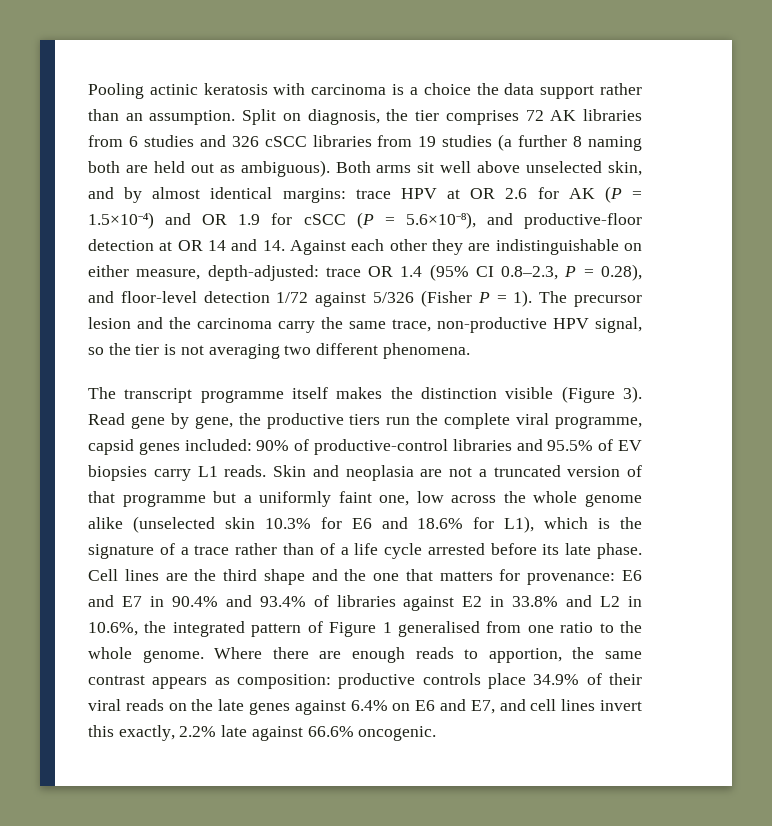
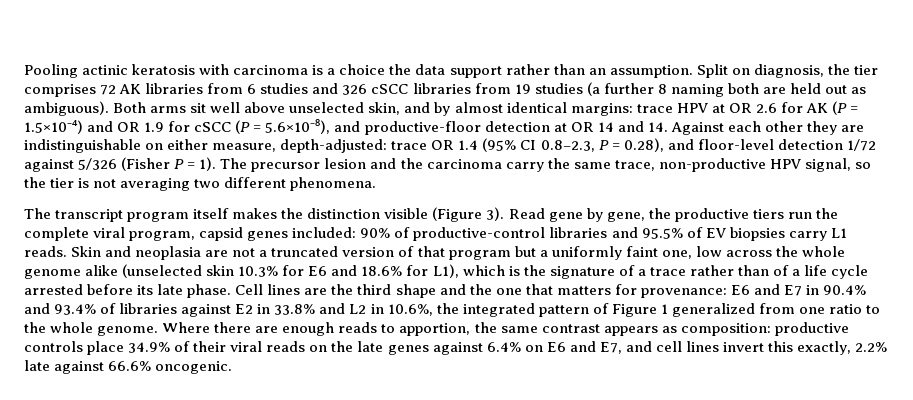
- The transcript programme itself makes the distinction visible (Figure 3).
+ The transcript program itself makes the distinction visible (Figure 3).
- Read gene by gene, the productive tiers run the complete viral programme, capsid genes included: 90% of productive-control libraries and 95.5% of EV biopsies carry L1 reads.
+ Read gene by gene, the productive tiers run the complete viral program, capsid genes included: 90% of productive-control libraries and 95.5% of EV biopsies carry L1 reads.
- Skin and neoplasia are not a truncated version of that programme but a uniformly faint one, low across the whole genome alike (unselected skin 10.3% for E6 and 18.6% for L1), which is the signature of a trace rather than of a life cycle arrested before its late phase.
+ Skin and neoplasia are not a truncated version of that program but a uniformly faint one, low across the whole genome alike (unselected skin 10.3% for E6 and 18.6% for L1), which is the signature of a trace rather than of a life cycle arrested before its late phase.
- Cell lines are the third shape and the one that matters for provenance: E6 and E7 in 90.4% and 93.4% of libraries against E2 in 33.8% and L2 in 10.6%, the integrated pattern of Figure 1 generalised from one ratio to the whole genome.
+ Cell lines are the third shape and the one that matters for provenance: E6 and E7 in 90.4% and 93.4% of libraries against E2 in 33.8% and L2 in 10.6%, the integrated pattern of Figure 1 generalized from one ratio to the whole genome.

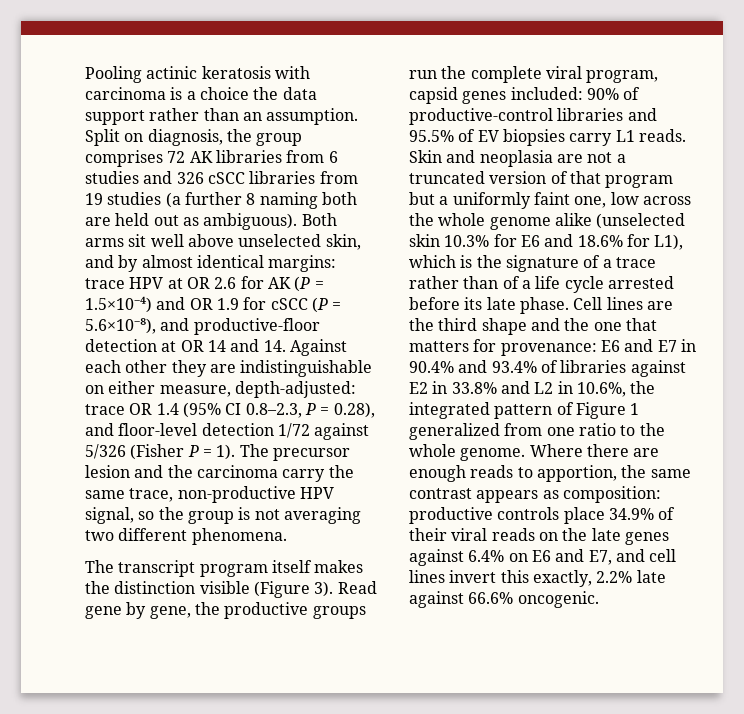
- Split on diagnosis, the tier comprises 72 AK libraries from 6 studies and 326 cSCC libraries from 19 studies (a further 8 naming both are held out as ambiguous).
+ Split on diagnosis, the group comprises 72 AK libraries from 6 studies and 326 cSCC libraries from 19 studies (a further 8 naming both are held out as ambiguous).
- The precursor lesion and the carcinoma carry the same trace, non-productive HPV signal, so the tier is not averaging two different phenomena.
+ The precursor lesion and the carcinoma carry the same trace, non-productive HPV signal, so the group is not averaging two different phenomena.
- Read gene by gene, the productive tiers run the complete viral program, capsid genes included: 90% of productive-control libraries and 95.5% of EV biopsies carry L1 reads.
+ Read gene by gene, the productive groups run the complete viral program, capsid genes included: 90% of productive-control libraries and 95.5% of EV biopsies carry L1 reads.

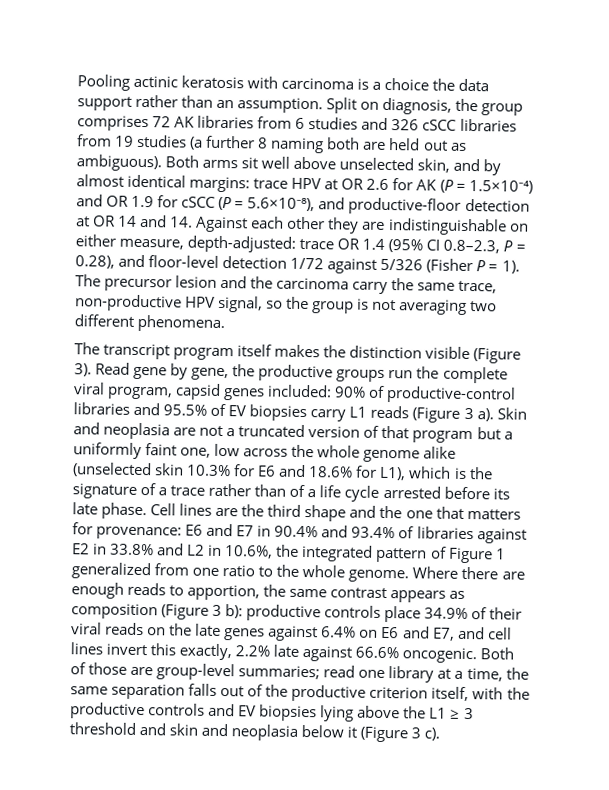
- Read gene by gene, the productive groups run the complete viral program, capsid genes included: 90% of productive-control libraries and 95.5% of EV biopsies carry L1 reads.
+ Read gene by gene, the productive groups run the complete viral program, capsid genes included: 90% of productive-control libraries and 95.5% of EV biopsies carry L1 reads (Figure 3 a).
- Where there are enough reads to apportion, the same contrast appears as composition: productive controls place 34.9% of their viral reads on the late genes against 6.4% on E6 and E7, and cell lines invert this exactly, 2.2% late against 66.6% oncogenic.
+ Where there are enough reads to apportion, the same contrast appears as composition (Figure 3 b): productive controls place 34.9% of their viral reads on the late genes against 6.4% on E6 and E7, and cell lines invert this exactly, 2.2% late against 66.6% oncogenic.
+ Both of those are group-level summaries; read one library at a time, the same separation falls out of the productive criterion itself, with the productive controls and EV biopsies lying above the L1 ≥ 3 threshold and skin and neoplasia below it (Figure 3 c).

